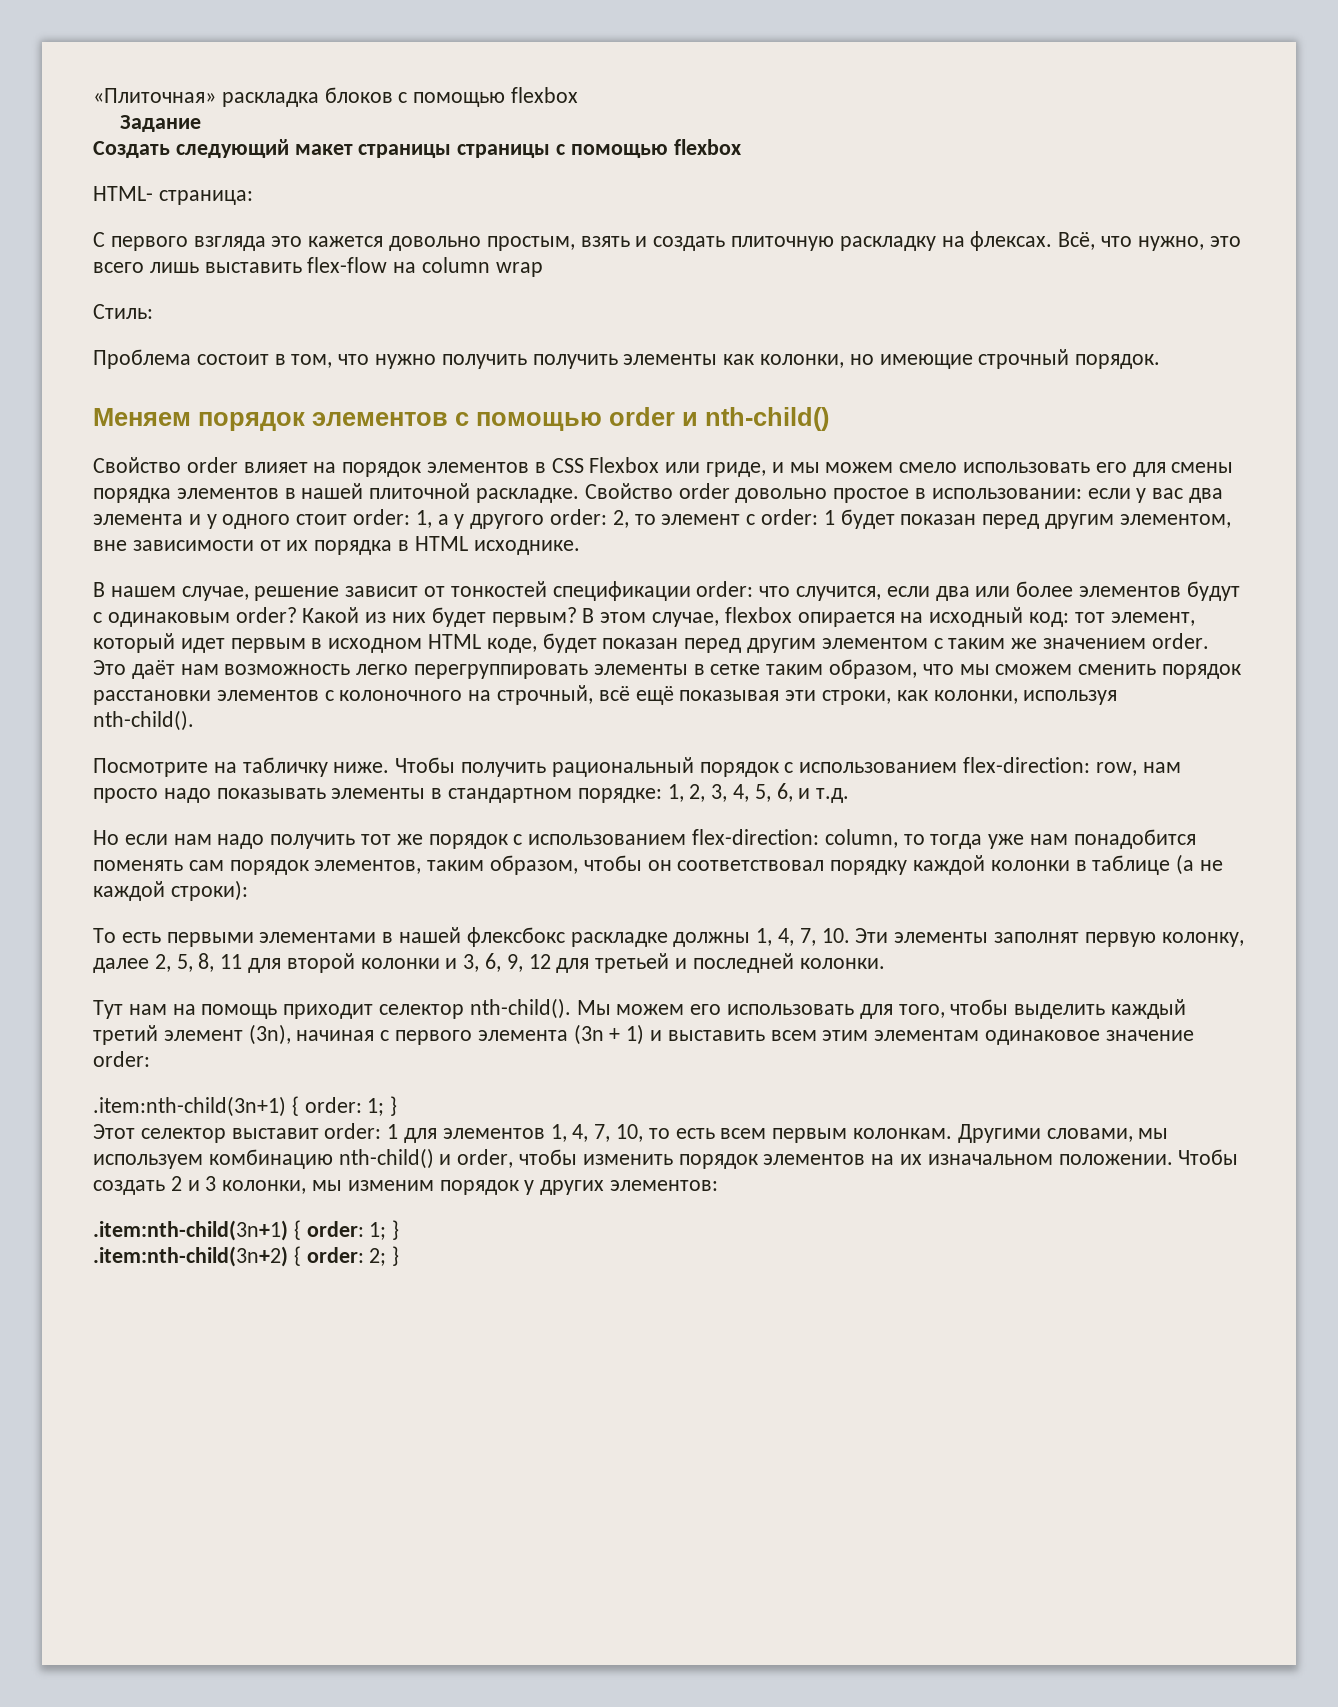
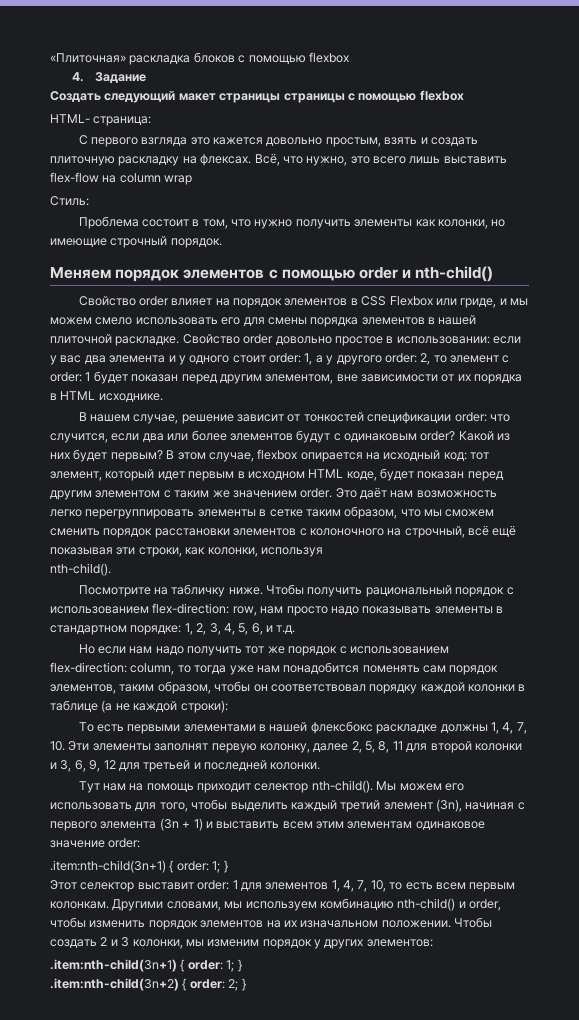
- Задание
+ 4. Задание
- Проблема состоит в том, что нужно получить получить элементы как колонки, но имеющие строчный порядок.
+ Проблема состоит в том, что нужно получить элементы как колонки, но имеющие строчный порядок.

